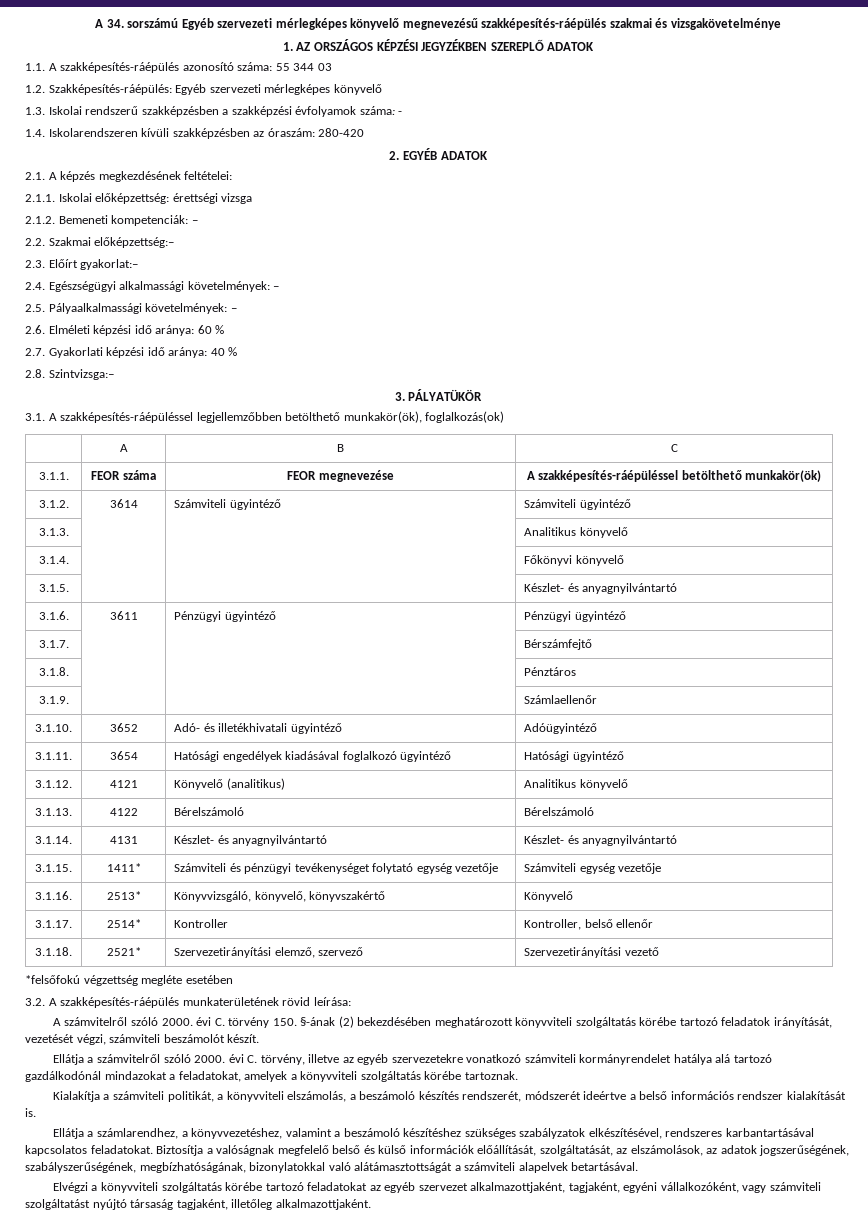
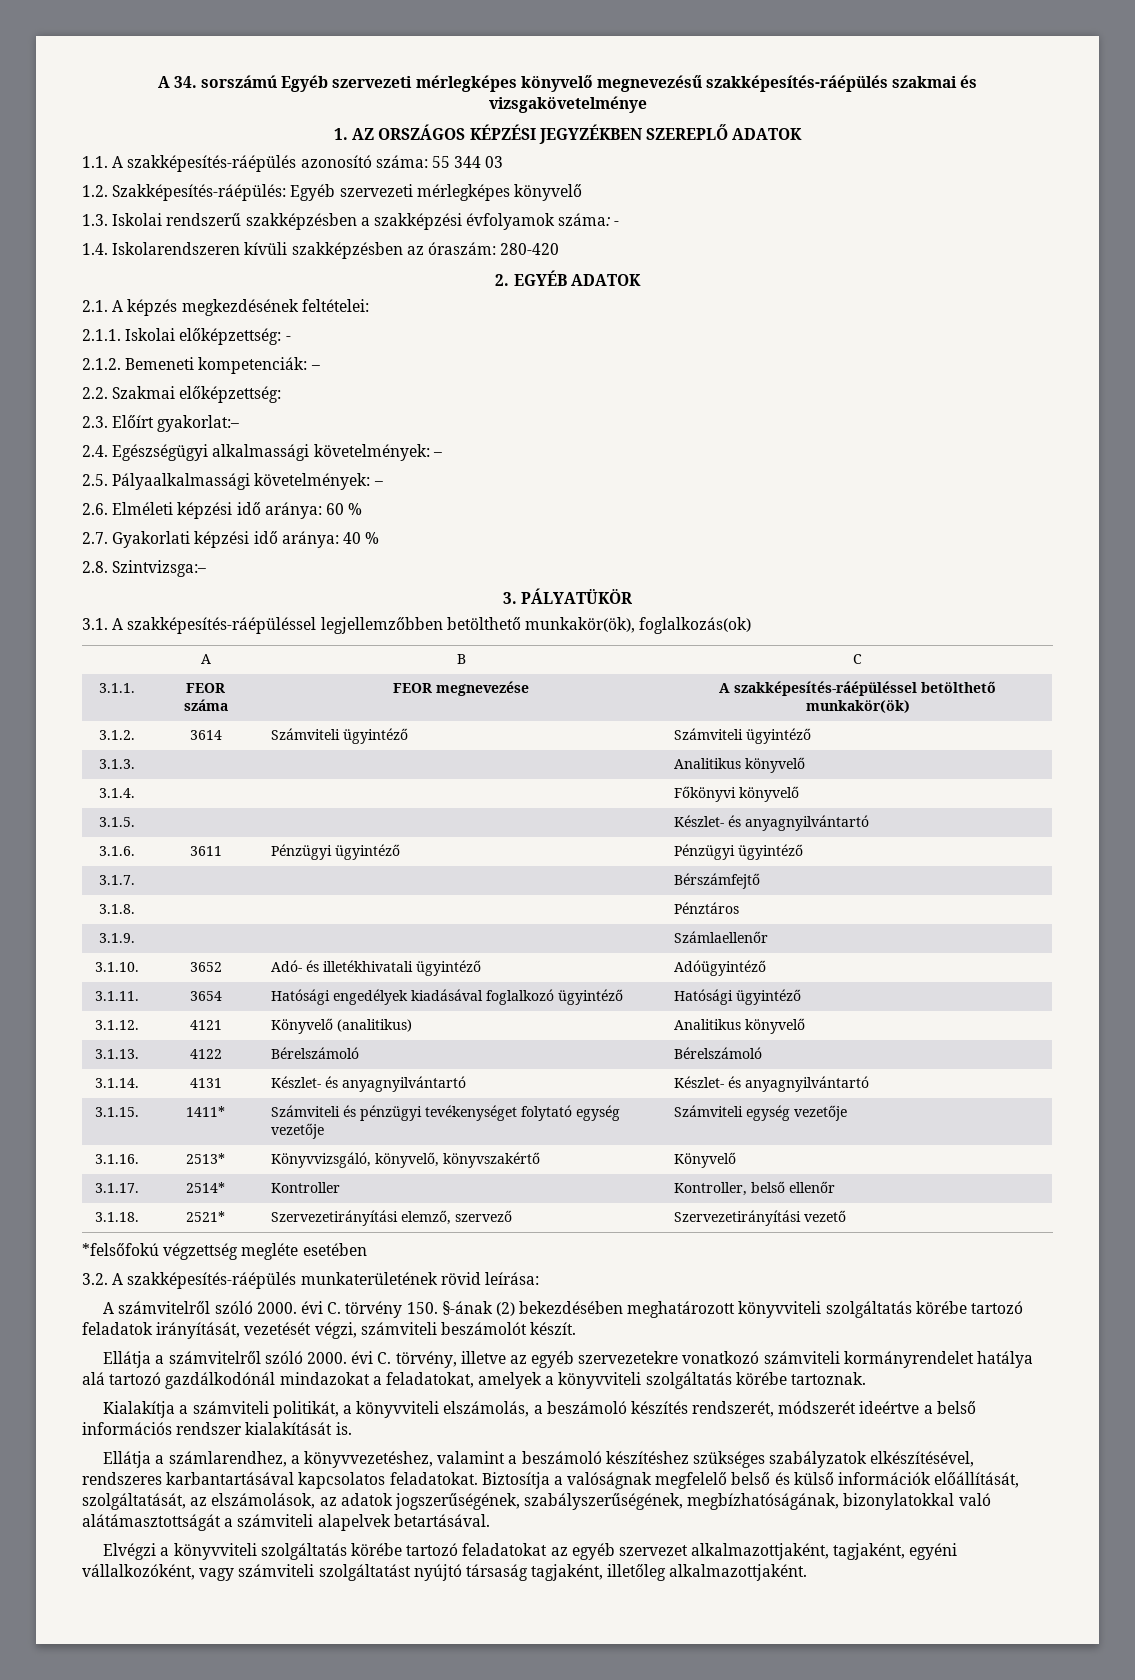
- 2.1.1. Iskolai előképzettség: érettségi vizsga
+ 2.1.1. Iskolai előképzettség: -
- 2.2. Szakmai előképzettség:–
+ 2.2. Szakmai előképzettség:

